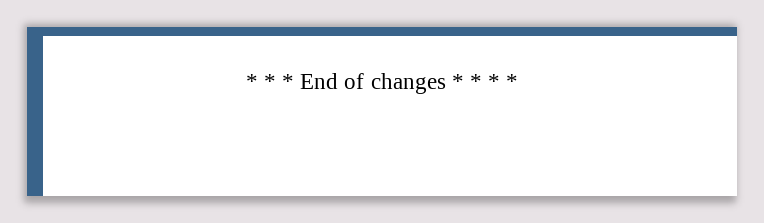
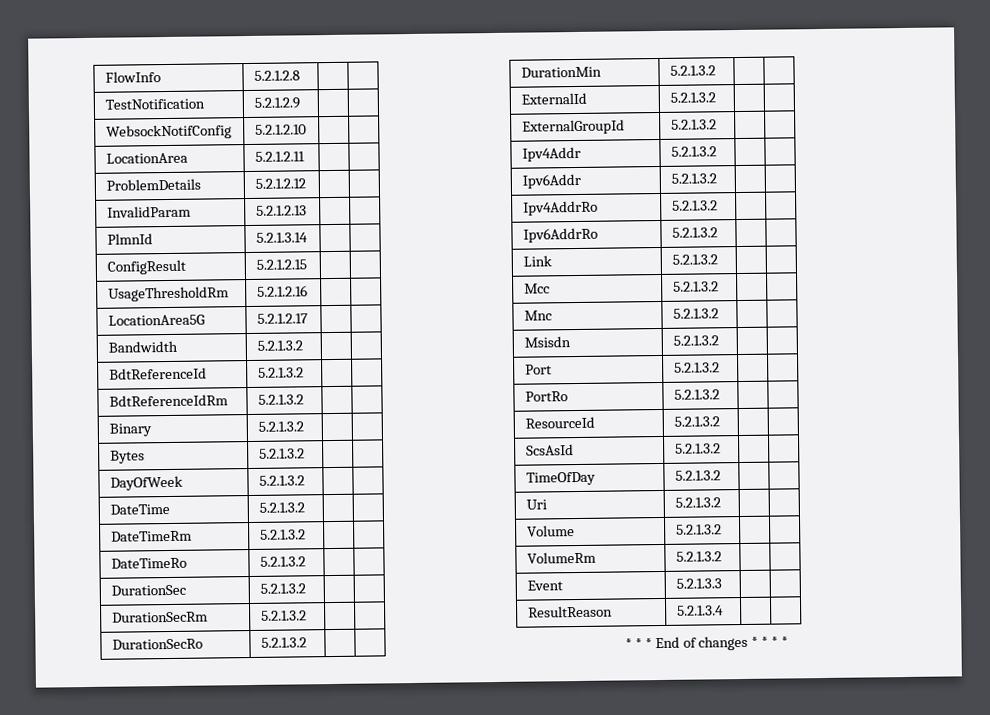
+ FlowInfo | 5.2.1.2.8 | |
+ TestNotification | 5.2.1.2.9 | |
+ WebsockNotifConfig | 5.2.1.2.10 | |
+ LocationArea | 5.2.1.2.11 | |
+ ProblemDetails | 5.2.1.2.12 | |
+ InvalidParam | 5.2.1.2.13 | |
+ PlmnId | 5.2.1.3.14 | |
+ ConfigResult | 5.2.1.2.15 | |
+ UsageThresholdRm | 5.2.1.2.16 | |
+ LocationArea5G | 5.2.1.2.17 | |
+ Bandwidth | 5.2.1.3.2 | |
+ BdtReferenceId | 5.2.1.3.2 | |
+ BdtReferenceIdRm | 5.2.1.3.2 | |
+ Binary | 5.2.1.3.2 | |
+ Bytes | 5.2.1.3.2 | |
+ DayOfWeek | 5.2.1.3.2 | |
+ DateTime | 5.2.1.3.2 | |
+ DateTimeRm | 5.2.1.3.2 | |
+ DateTimeRo | 5.2.1.3.2 | |
+ DurationSec | 5.2.1.3.2 | |
+ DurationSecRm | 5.2.1.3.2 | |
+ DurationSecRo | 5.2.1.3.2 | |
+ DurationMin | 5.2.1.3.2 | |
+ ExternalId | 5.2.1.3.2 | |
+ ExternalGroupId | 5.2.1.3.2 | |
+ Ipv4Addr | 5.2.1.3.2 | |
+ Ipv6Addr | 5.2.1.3.2 | |
+ Ipv4AddrRo | 5.2.1.3.2 | |
+ Ipv6AddrRo | 5.2.1.3.2 | |
+ Link | 5.2.1.3.2 | |
+ Mcc | 5.2.1.3.2 | |
+ Mnc | 5.2.1.3.2 | |
+ Msisdn | 5.2.1.3.2 | |
+ Port | 5.2.1.3.2 | |
+ PortRo | 5.2.1.3.2 | |
+ ResourceId | 5.2.1.3.2 | |
+ ScsAsId | 5.2.1.3.2 | |
+ TimeOfDay | 5.2.1.3.2 | |
+ Uri | 5.2.1.3.2 | |
+ Volume | 5.2.1.3.2 | |
+ VolumeRm | 5.2.1.3.2 | |
+ Event | 5.2.1.3.3 | |
+ ResultReason | 5.2.1.3.4 | |

